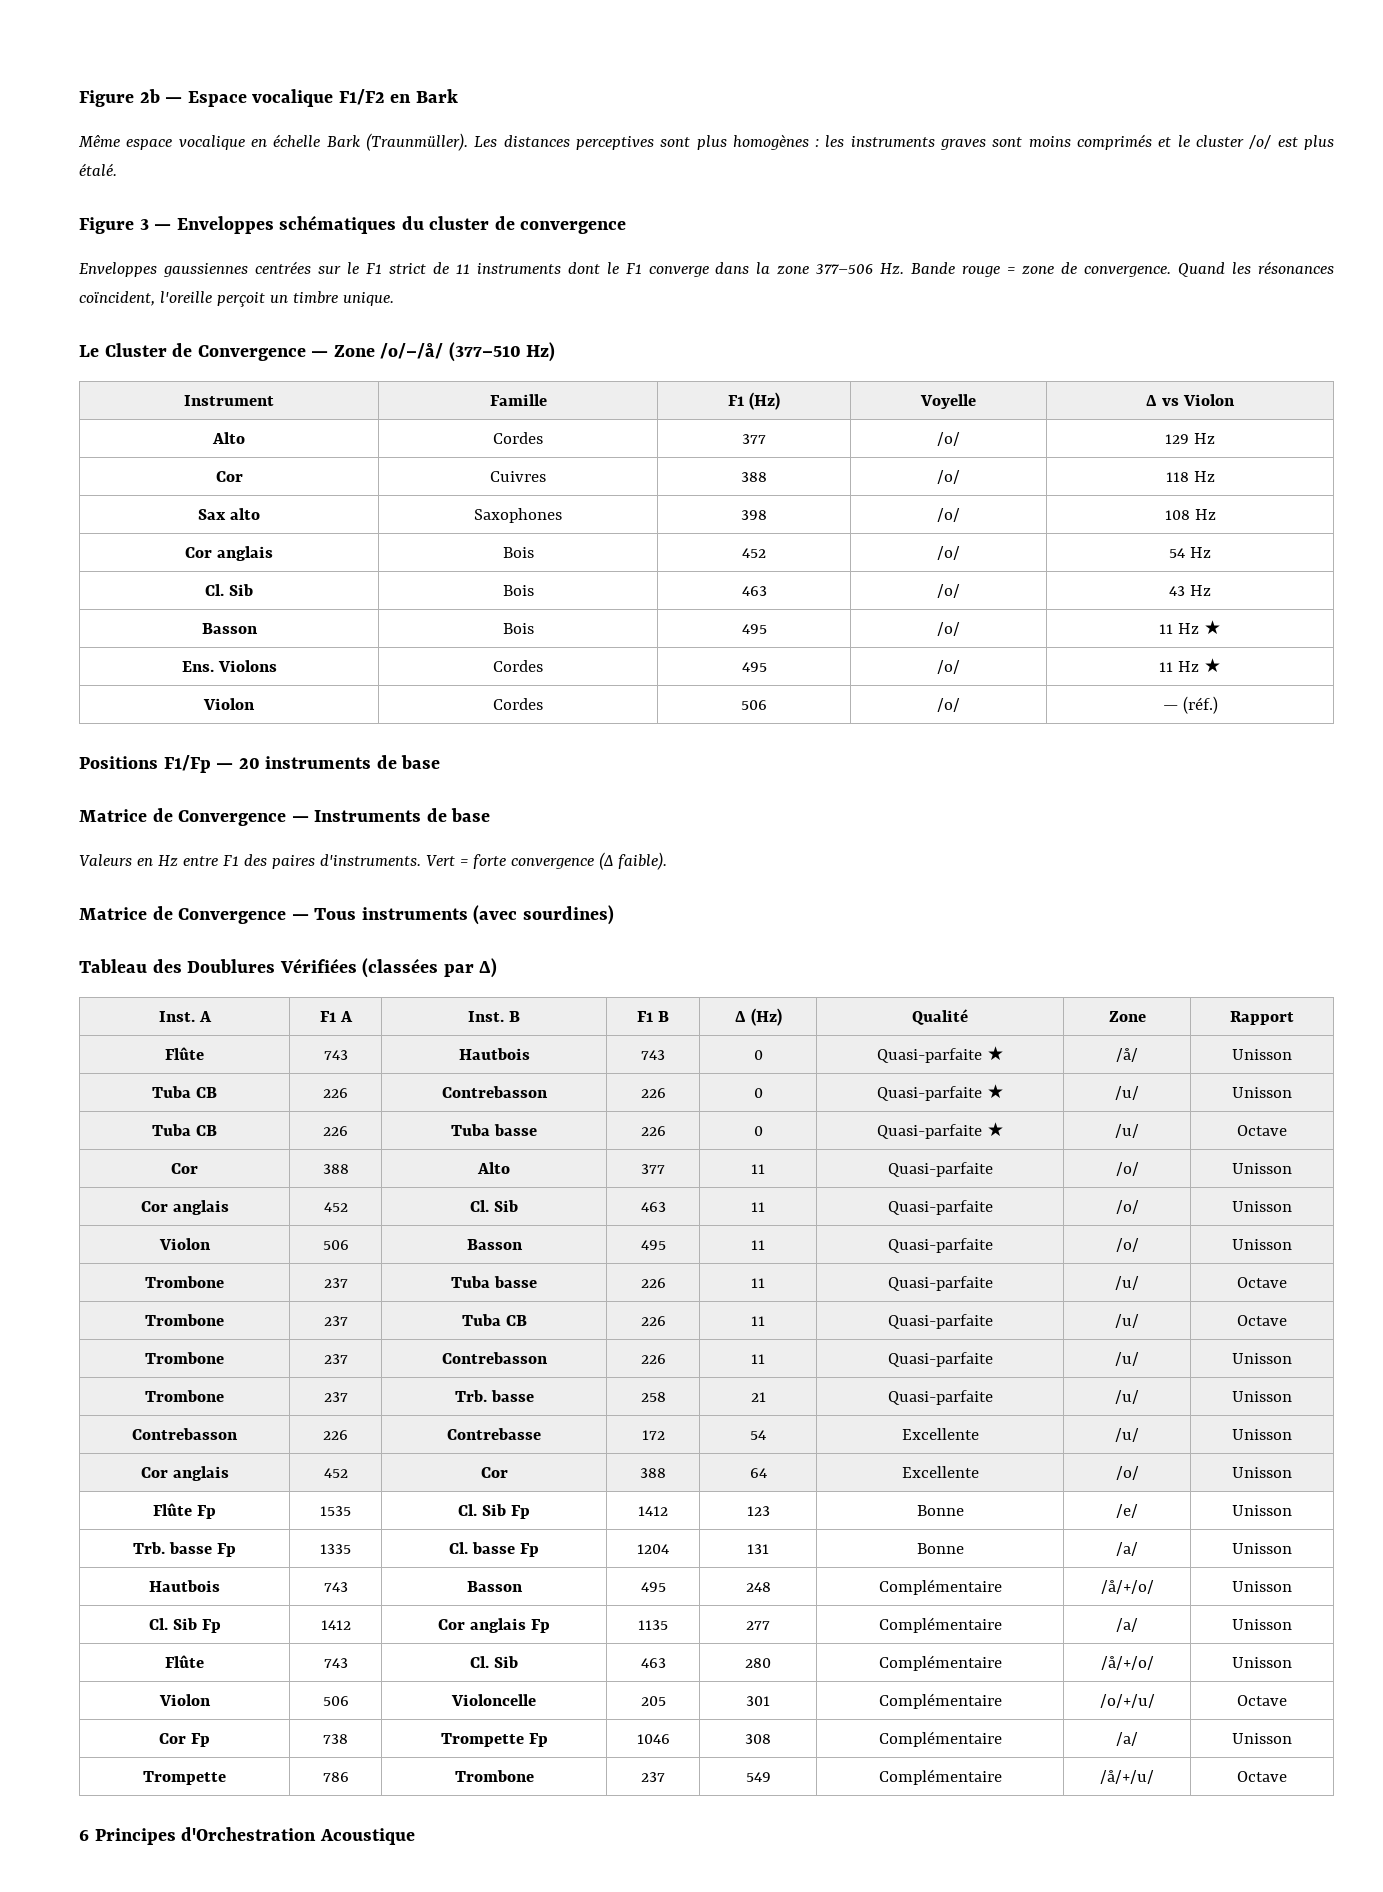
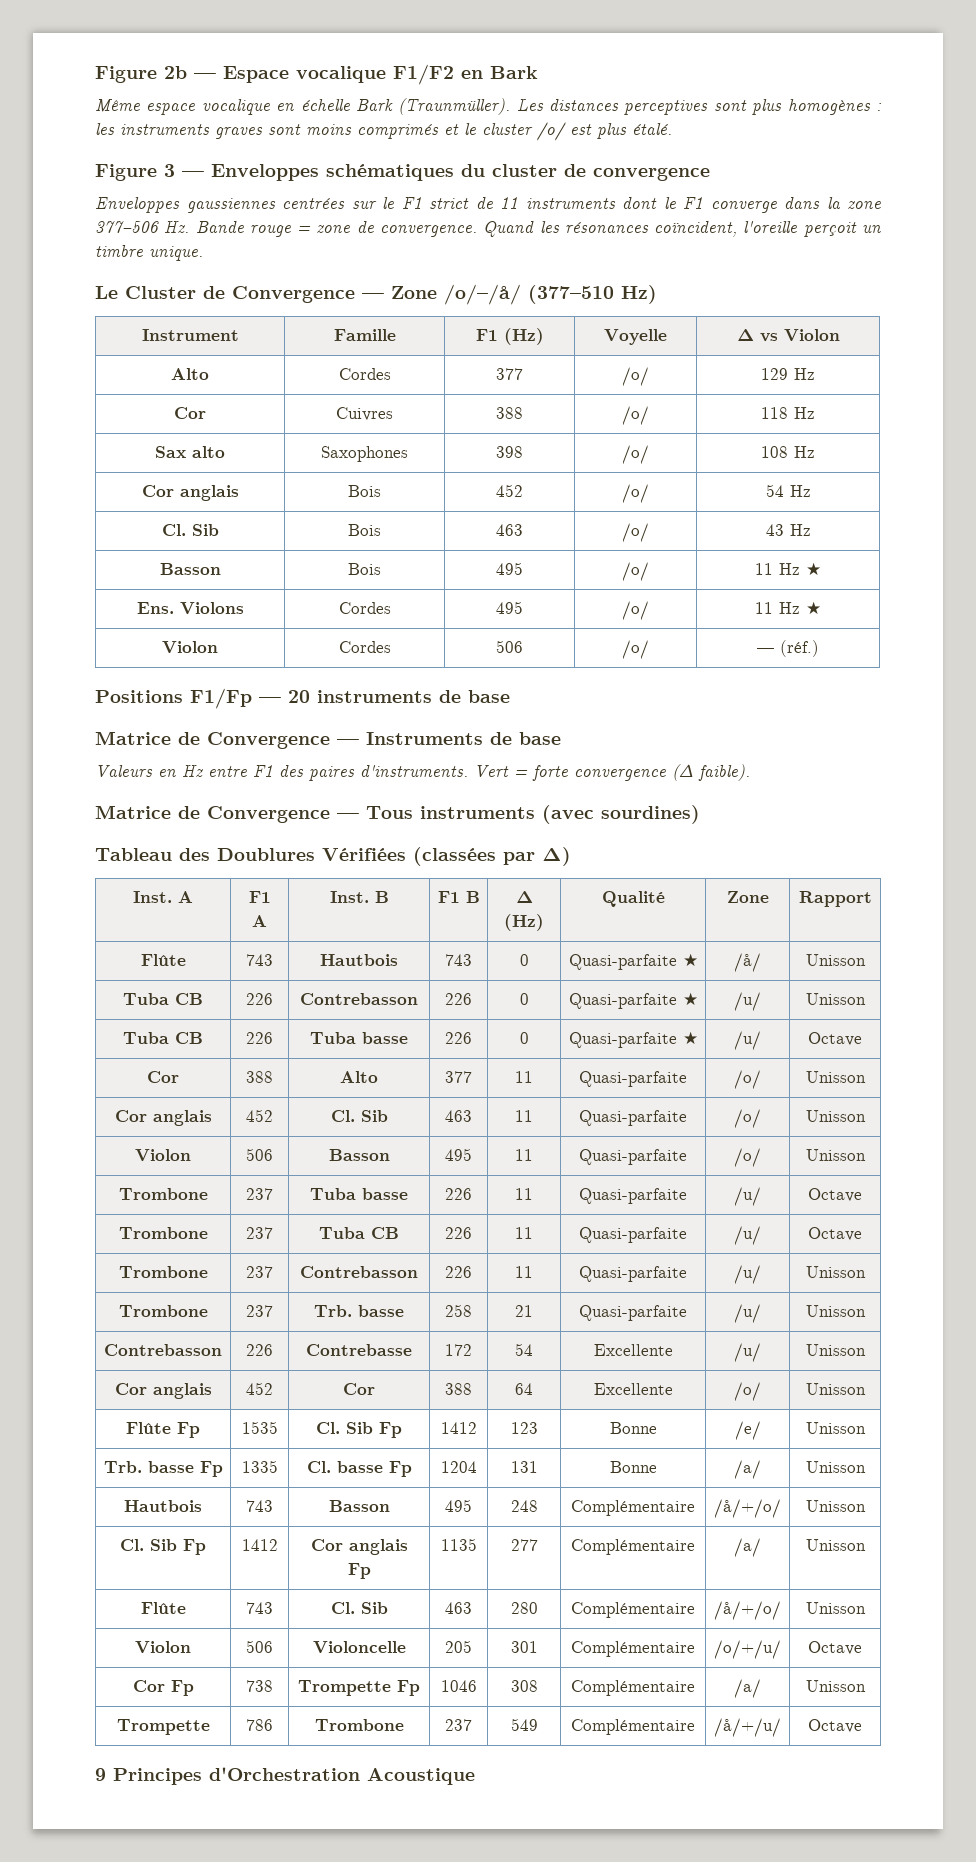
- 6 Principes d'Orchestration Acoustique
+ 9 Principes d'Orchestration Acoustique

